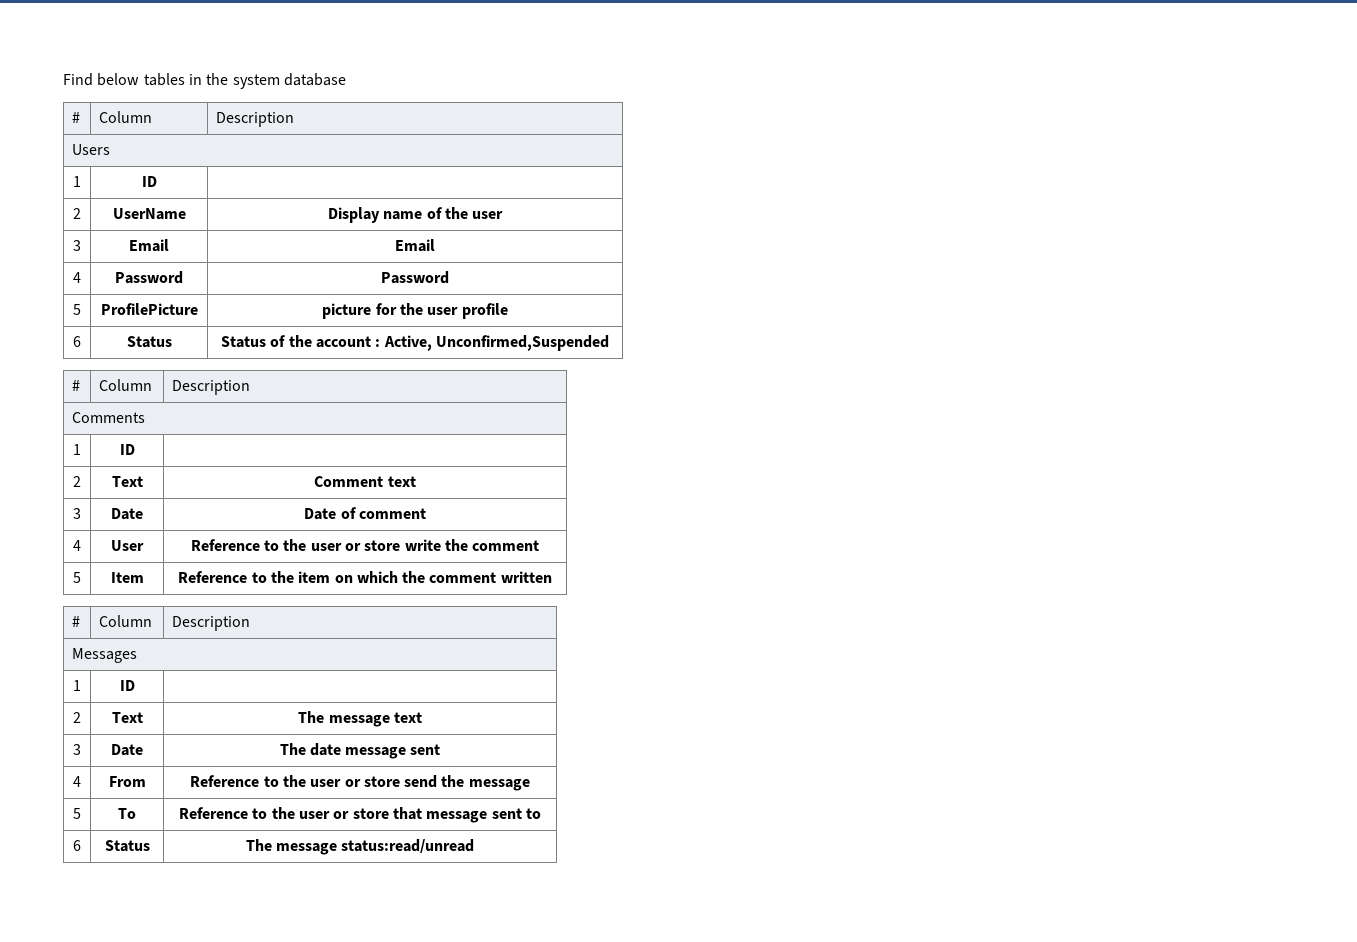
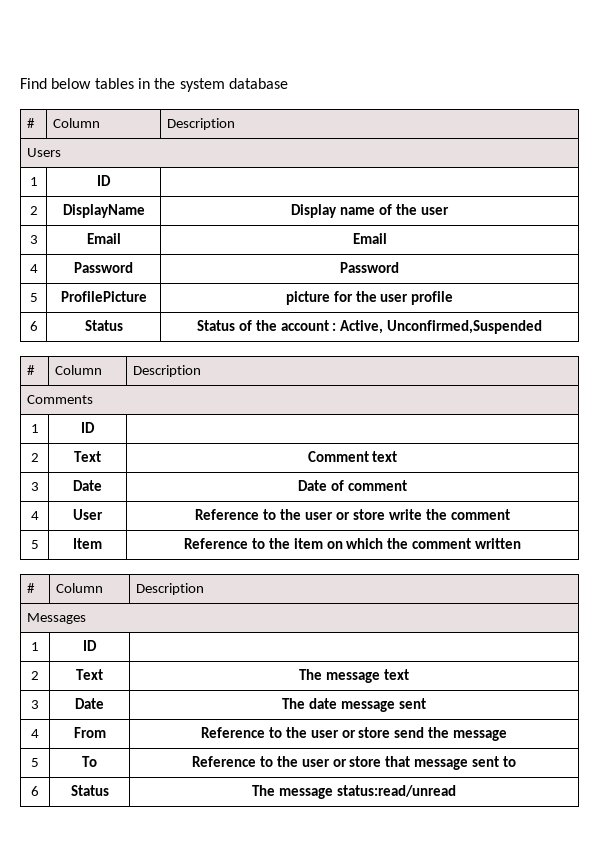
- 2 | UserName | Display name of the user
+ 2 | DisplayName | Display name of the user

